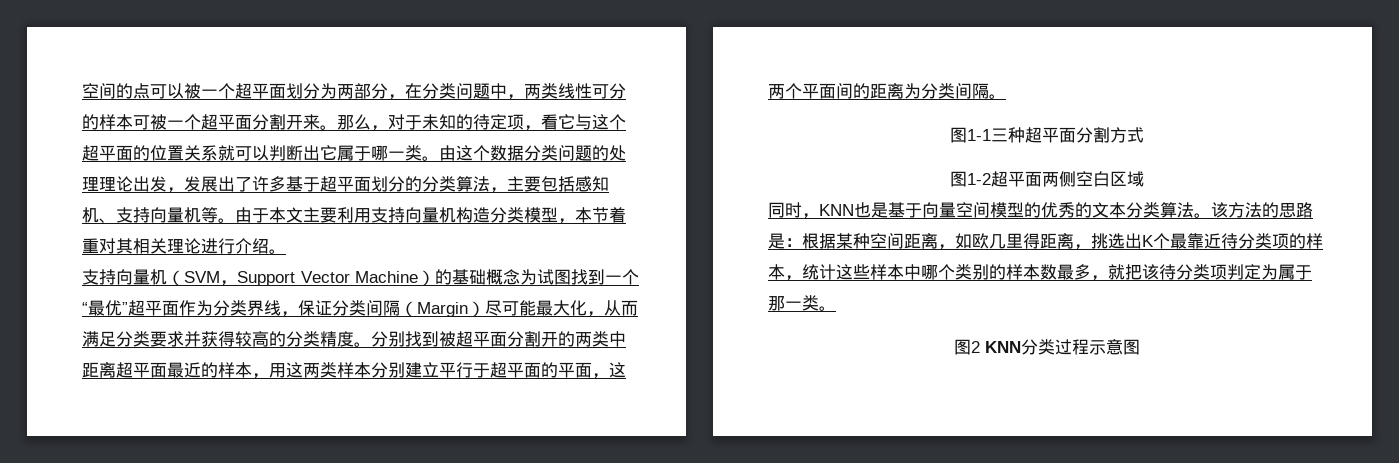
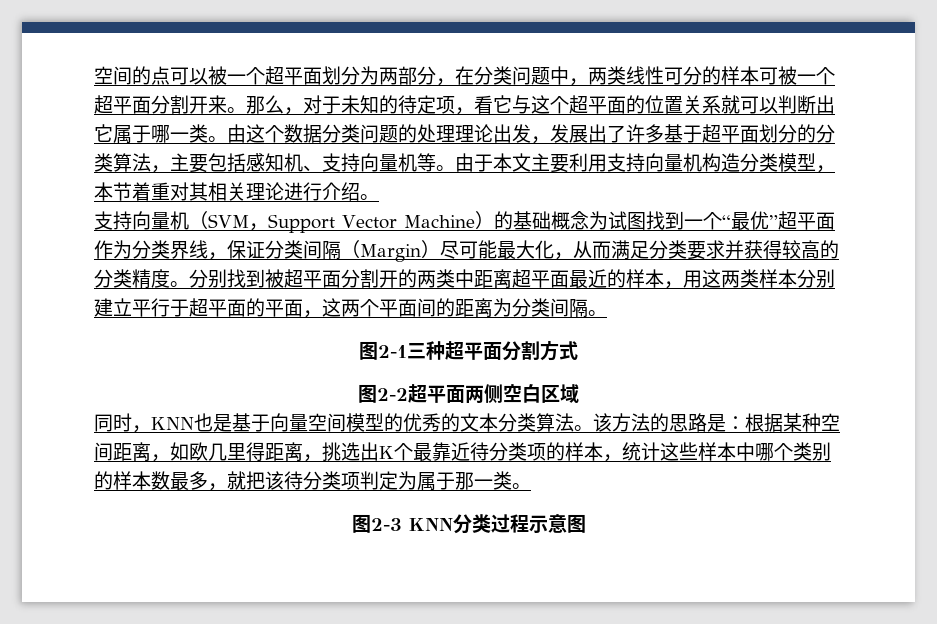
- 图1-1三种超平面分割方式
+ 图2-1三种超平面分割方式
- 图1-2超平面两侧空白区域
+ 图2-2超平面两侧空白区域
- 图2 KNN分类过程示意图
+ 图2-3 KNN分类过程示意图

